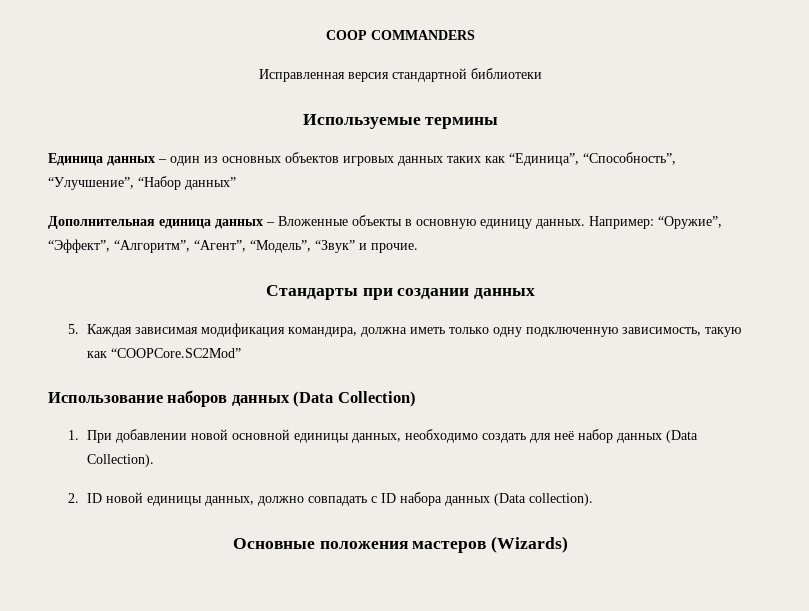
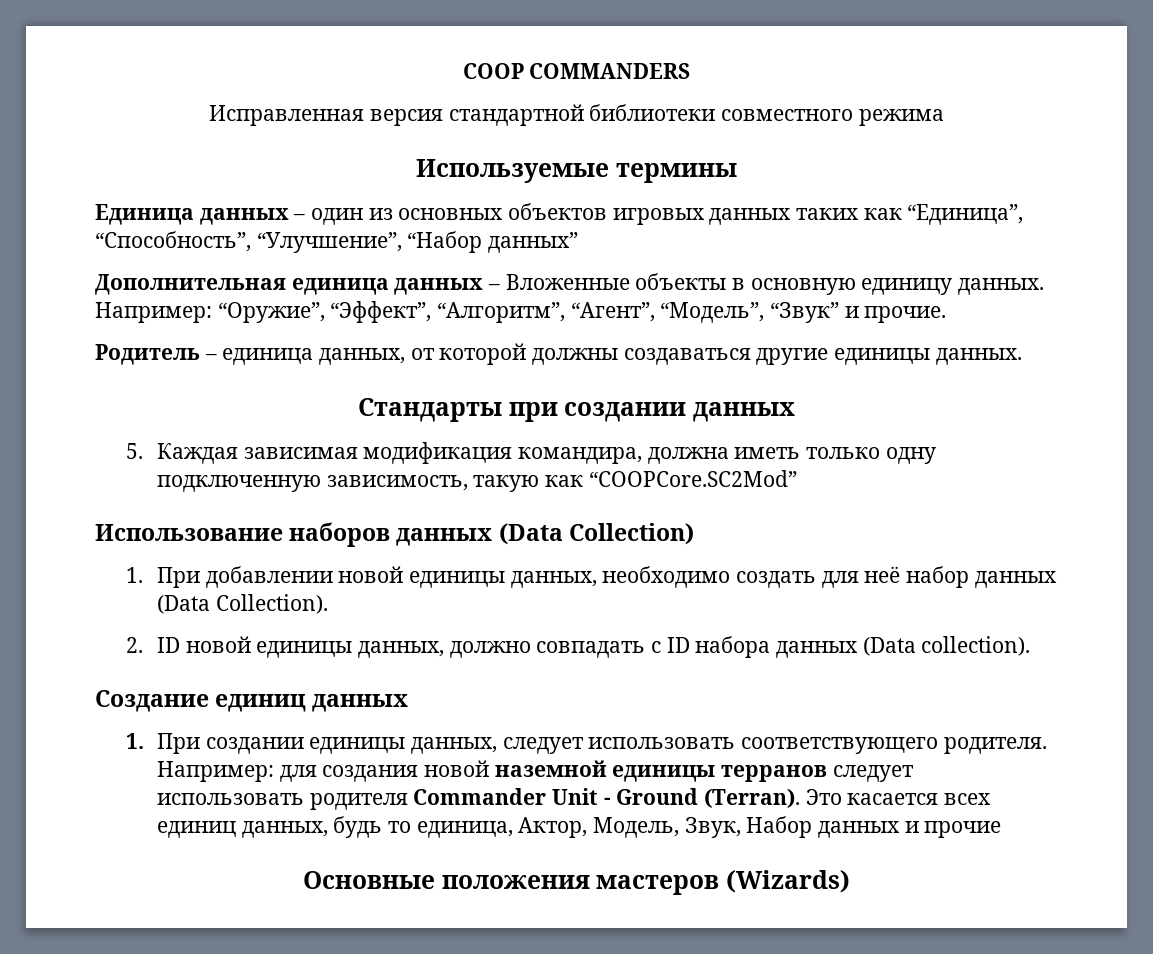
- Исправленная версия стандартной библиотеки
+ Исправленная версия стандартной библиотеки совместного режима
+ Родитель – единица данных, от которой должны создаваться другие единицы данных.
- 1. При добавлении новой основной единицы данных, необходимо создать для неё набор данных (Data Collection).
+ 1. При добавлении новой единицы данных, необходимо создать для неё набор данных (Data Collection).
+ Создание единиц данных
+ 1. При создании единицы данных, следует использовать соответствующего родителя. Например: для создания новой наземной единицы терранов следует использовать родителя Commander Unit - Ground (Terran). Это касается всех единиц данных, будь то единица, Актор, Модель, Звук, Набор данных и прочие

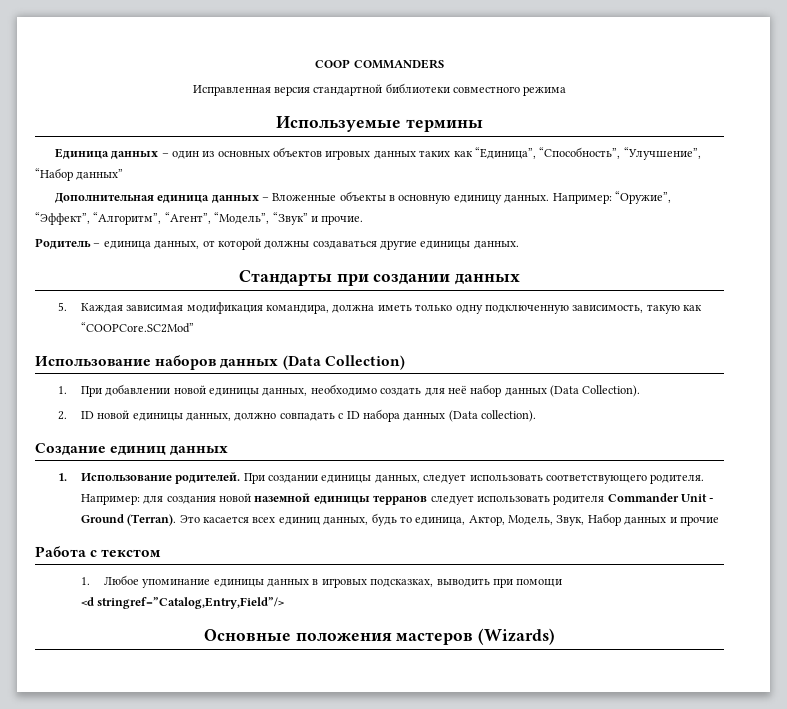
- 1. При создании единицы данных, следует использовать соответствующего родителя.
+ 1. Использование родителей. При создании единицы данных, следует использовать соответствующего родителя.
+ Работа с текстом
+ 1. Любое упоминание единицы данных в игровых подсказках, выводить при помощи
+ <d stringref=”Catalog,Entry,Field”/>

